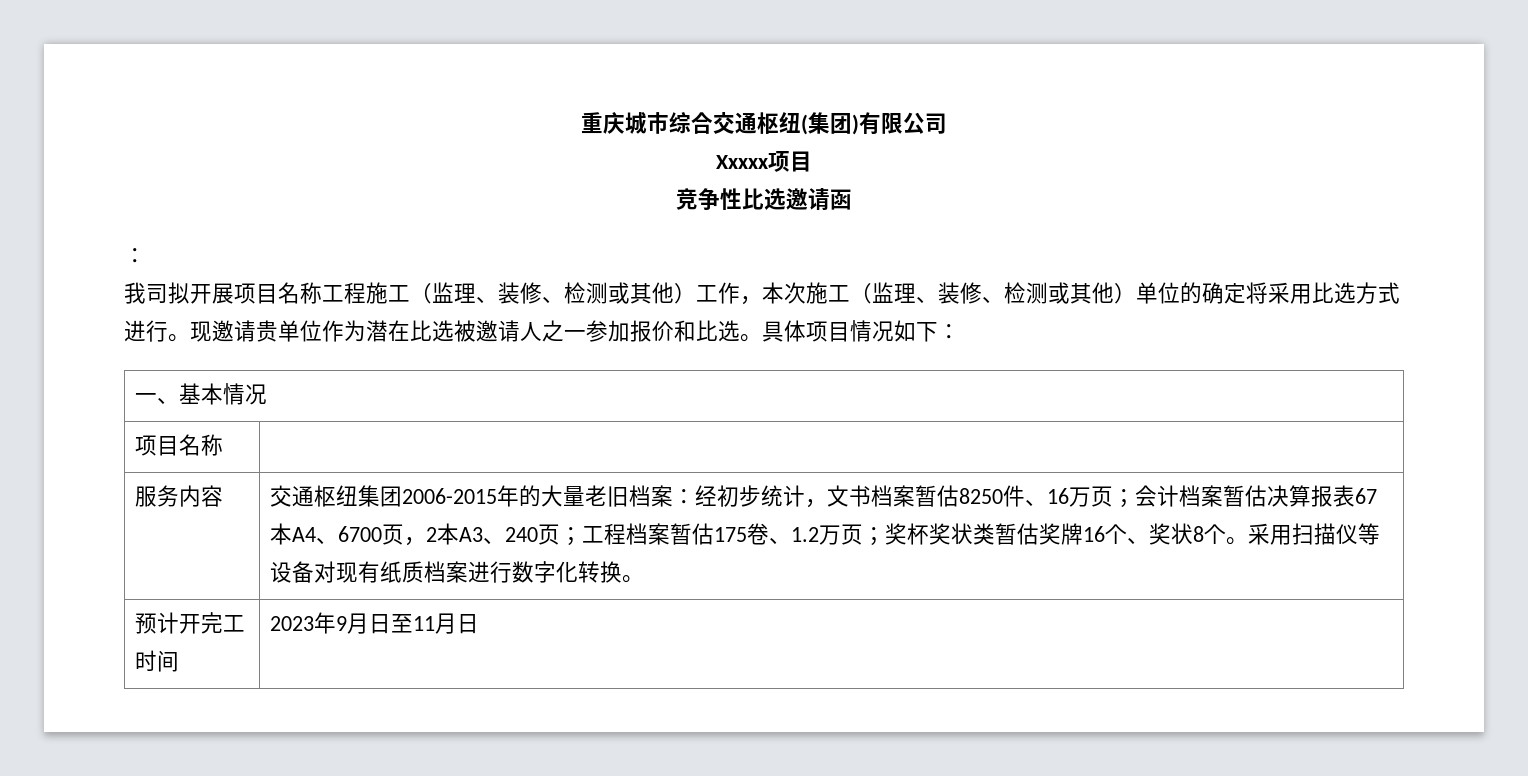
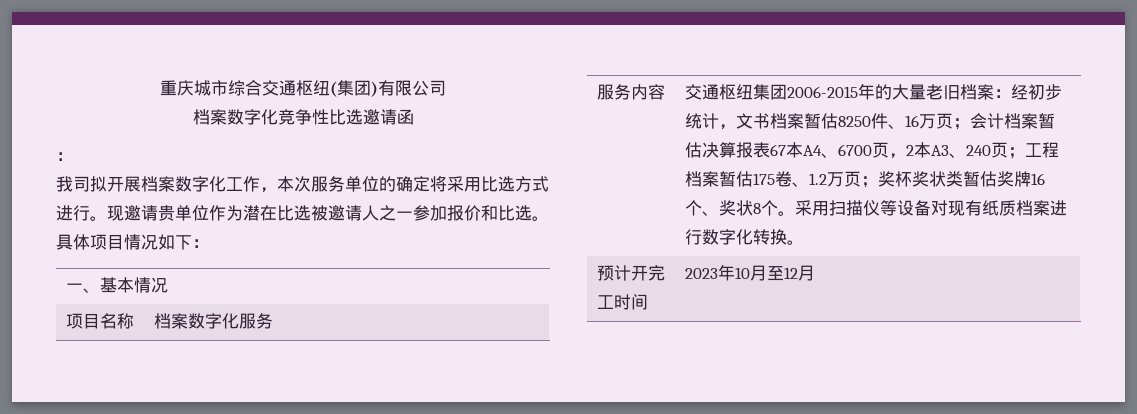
- Xxxxx项目
- 竞争性比选邀请函
+ 档案数字化竞争性比选邀请函
- 我司拟开展项目名称工程施工（监理、装修、检测或其他）工作，本次施工（监理、装修、检测或其他）单位的确定将采用比选方式进行。
+ 我司拟开展档案数字化工作，本次服务单位的确定将采用比选方式进行。
- 项目名称 |
+ 项目名称 | 档案数字化服务
- 预计开完工时间 | 2023年9月日至11月日
+ 预计开完工时间 | 2023年10月至12月

